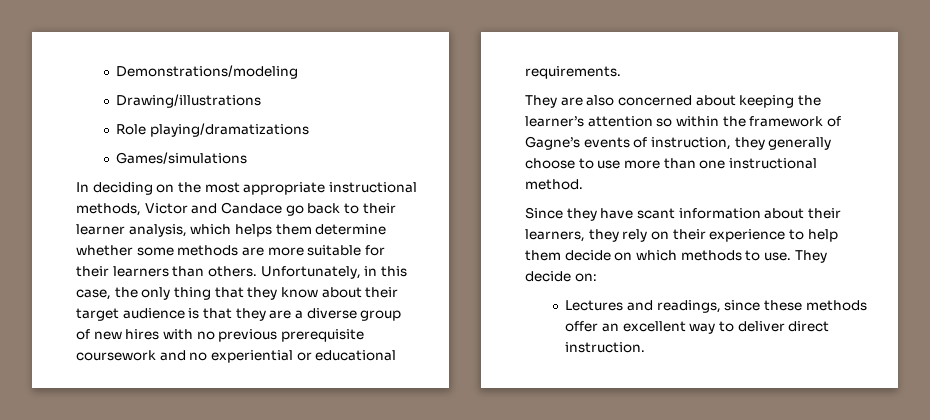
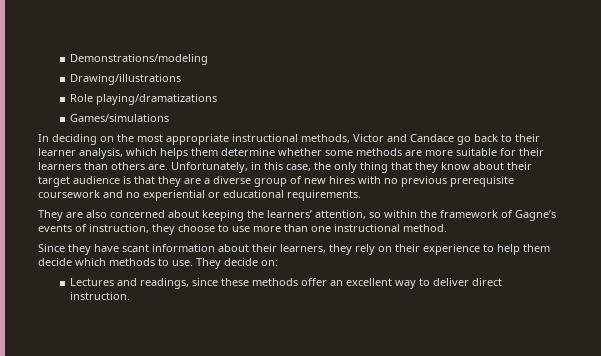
- In deciding on the most appropriate instructional methods, Victor and Candace go back to their learner analysis, which helps them determine whether some methods are more suitable for their learners than others.
+ In deciding on the most appropriate instructional methods, Victor and Candace go back to their learner analysis, which helps them determine whether some methods are more suitable for their learners than others are.
- They are also concerned about keeping the learner’s attention so within the framework of Gagne’s events of instruction, they generally choose to use more than one instructional method.
+ They are also concerned about keeping the learners’ attention, so within the framework of Gagne’s events of instruction, they choose to use more than one instructional method.
- Since they have scant information about their learners, they rely on their experience to help them decide on which methods to use.
+ Since they have scant information about their learners, they rely on their experience to help them decide which methods to use.

